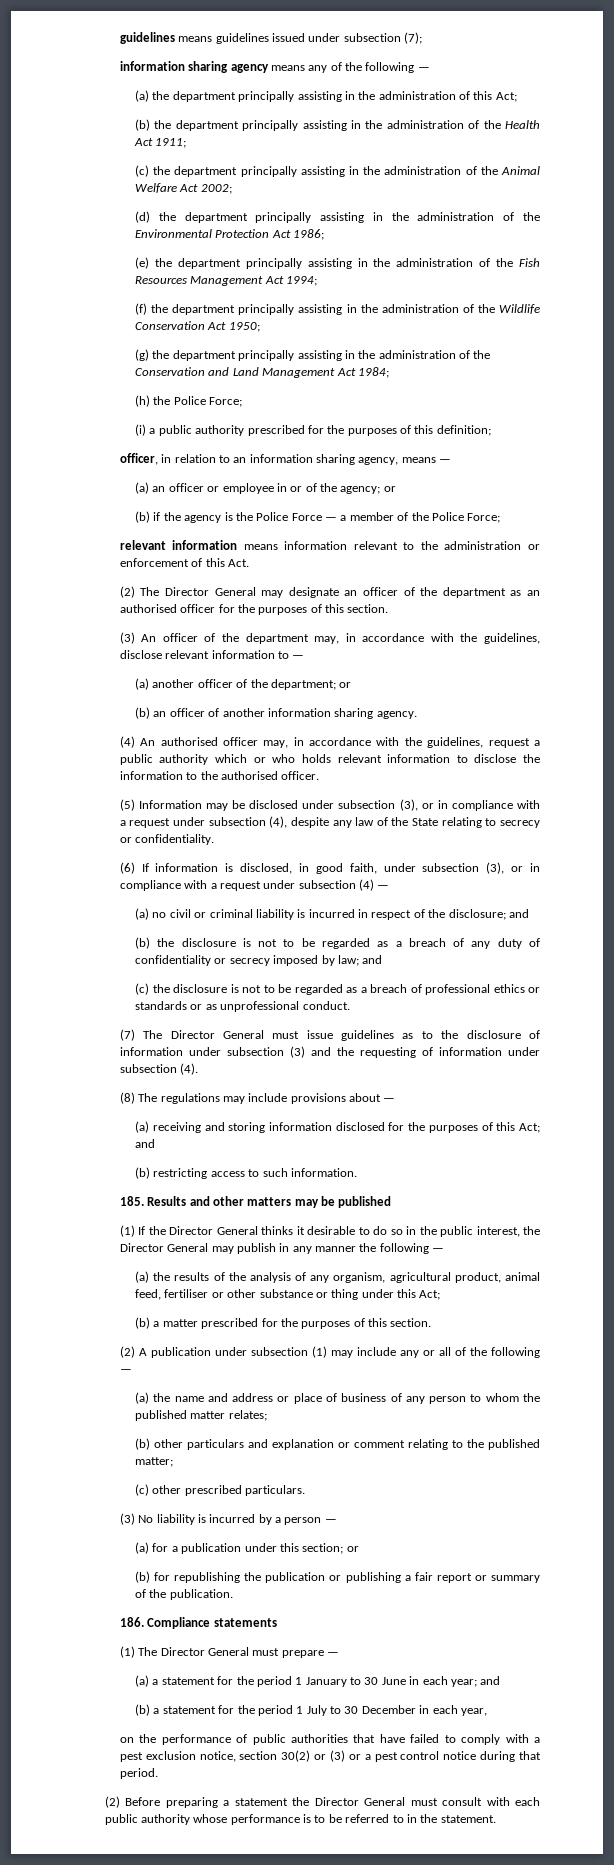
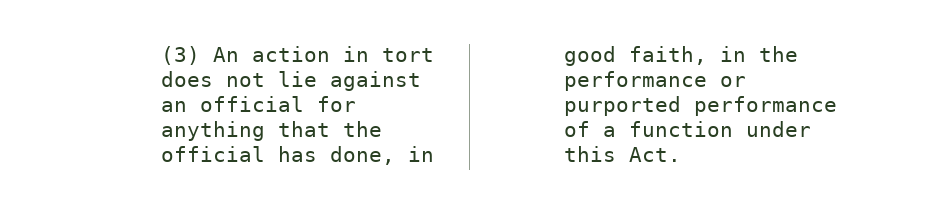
- guidelines means guidelines issued under subsection (7);
- information sharing agency means any of the following —
- (a) the department principally assisting in the administration of this Act;
- (b) the department principally assisting in the administration of the Health Act 1911;
- (c) the department principally assisting in the administration of the Animal Welfare Act 2002;
- (d) the department principally assisting in the administration of the Environmental Protection Act 1986;
- (e) the department principally assisting in the administration of the Fish Resources Management Act 1994;
- (f) the department principally assisting in the administration of the Wildlife Conservation Act 1950;
- (g) the department principally assisting in the administration of the Conservation and Land Management Act 1984;
- (h) the Police Force;
- (i) a public authority prescribed for the purposes of this definition;
- officer, in relation to an information sharing agency, means —
- (a) an officer or employee in or of the agency; or
- (b) if the agency is the Police Force — a member of the Police Force;
- relevant information means information relevant to the administration or enforcement of this Act.
- (2) The Director General may designate an officer of the department as an authorised officer for the purposes of this section.
- (3) An officer of the department may, in accordance with the guidelines, disclose relevant information to —
- (a) another officer of the department; or
- (b) an officer of another information sharing agency.
- (4) An authorised officer may, in accordance with the guidelines, request a public authority which or who holds relevant information to disclose the information to the authorised officer.
- (5) Information may be disclosed under subsection (3), or in compliance with a request under subsection (4), despite any law of the State relating to secrecy or confidentiality.
- (6) If information is disclosed, in good faith, under subsection (3), or in compliance with a request under subsection (4) —
- (a) no civil or criminal liability is incurred in respect of the disclosure; and
- (b) the disclosure is not to be regarded as a breach of any duty of confidentiality or secrecy imposed by law; and
- (c) the disclosure is not to be regarded as a breach of professional ethics or standards or as unprofessional conduct.
- (7) The Director General must issue guidelines as to the disclosure of information under subsection (3) and the requesting of information under subsection (4).
- (8) The regulations may include provisions about —
- (a) receiving and storing information disclosed for the purposes of this Act; and
- (b) restricting access to such information.
- 185. Results and other matters may be published
- (1) If the Director General thinks it desirable to do so in the public interest, the Director General may publish in any manner the following —
- (a) the results of the analysis of any organism, agricultural product, animal feed, fertiliser or other substance or thing under this Act;
- (b) a matter prescribed for the purposes of this section.
- (2) A publication under subsection (1) may include any or all of the following —
- (a) the name and address or place of business of any person to whom the published matter relates;
- (b) other particulars and explanation or comment relating to the published matter;
- (c) other prescribed particulars.
- (3) No liability is incurred by a person —
- (a) for a publication under this section; or
- (b) for republishing the publication or publishing a fair report or summary of the publication.
- 186. Compliance statements
- (1) The Director General must prepare —
- (a) a statement for the period 1 January to 30 June in each year; and
- (b) a statement for the period 1 July to 30 December in each year,
- on the performance of public authorities that have failed to comply with a pest exclusion notice, section 30(2) or (3) or a pest control notice during that period.
- (2) Before preparing a statement the Director General must consult with each public authority whose performance is to be referred to in the statement.
+ (3) An action in tort does not lie against an official for anything that the official has done, in good faith, in the performance or purported performance of a function under this Act.

